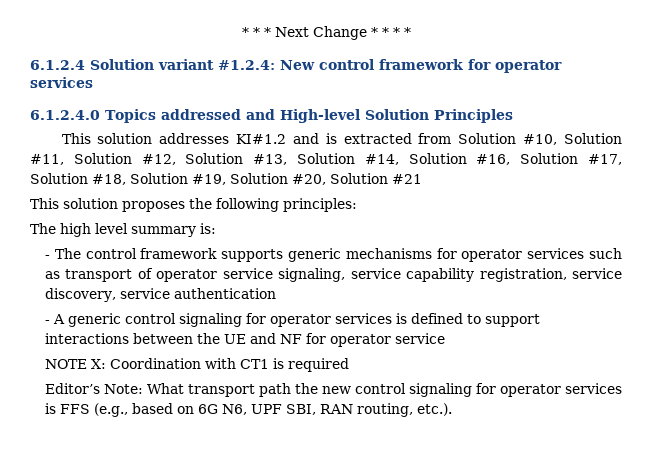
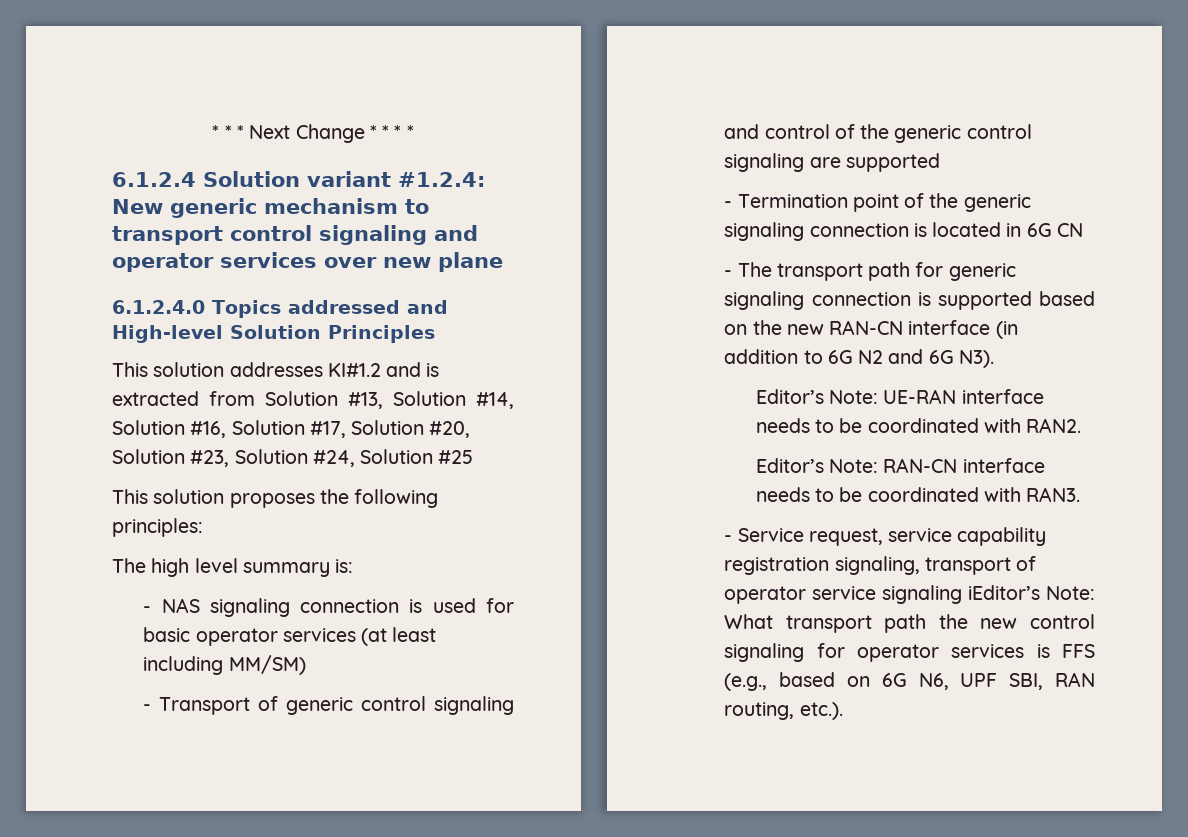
- 6.1.2.4 Solution variant #1.2.4: New control framework for operator services
+ 6.1.2.4 Solution variant #1.2.4: New generic mechanism to transport control signaling and operator services over new plane
- This solution addresses KI#1.2 and is extracted from Solution #10, Solution #11, Solution #12, Solution #13, Solution #14, Solution #16, Solution #17, Solution #18, Solution #19, Solution #20, Solution #21
+ This solution addresses KI#1.2 and is extracted from Solution #13, Solution #14, Solution #16, Solution #17, Solution #20, Solution #23, Solution #24, Solution #25
- - The control framework supports generic mechanisms for operator services such as transport of operator service signaling, service capability registration, service discovery, service authentication
- - A generic control signaling for operator services is defined to support interactions between the UE and NF for operator service
- NOTE X: Coordination with CT1 is required
- Editor’s Note: What transport path the new control signaling for operator services is FFS (e.g., based on 6G N6, UPF SBI, RAN routing, etc.).
+ - NAS signaling connection is used for basic operator services (at least including MM/SM)
+ - Transport of generic control signaling and control of the generic control signaling are supported
+ - Termination point of the generic signaling connection is located in 6G CN
+ - The transport path for generic signaling connection is supported based on the new RAN-CN interface (in addition to 6G N2 and 6G N3).
+ Editor’s Note: UE-RAN interface needs to be coordinated with RAN2.
+ Editor’s Note: RAN-CN interface needs to be coordinated with RAN3.
+ - Service request, service capability registration signaling, transport of operator service signaling iEditor’s Note: What transport path the new control signaling for operator services is FFS (e.g., based on 6G N6, UPF SBI, RAN routing, etc.).

